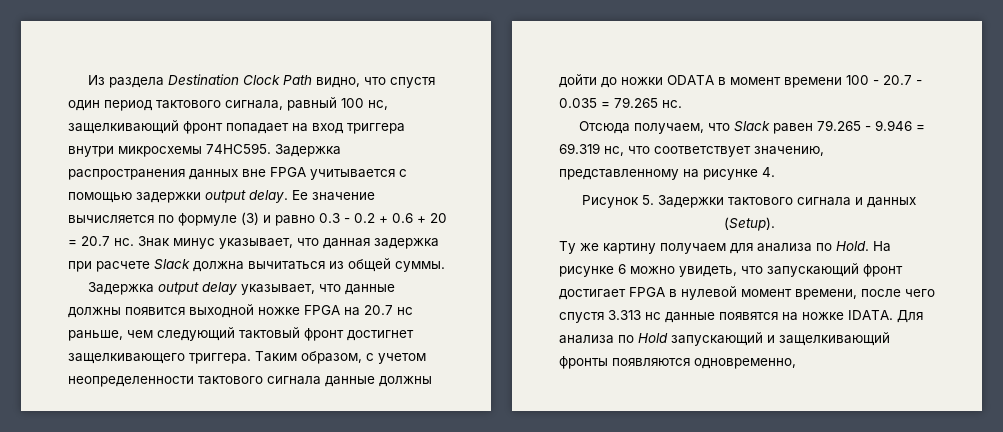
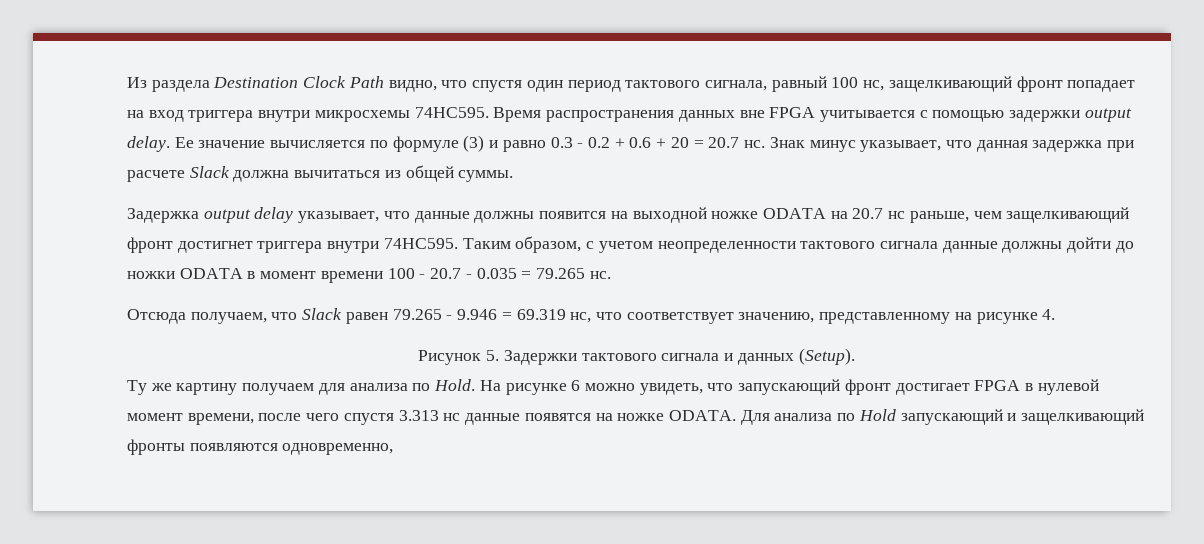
- Задержка распространения данных вне FPGA учитывается c помощью задержки output delay.
+ Время распространения данных вне FPGA учитывается c помощью задержки output delay.
- Задержка output delay указывает, что данные должны появится выходной ножке FPGA на 20.7 нс раньше, чем следующий тактовый фронт достигнет защелкивающего триггера.
+ Задержка output delay указывает, что данные должны появится на выходной ножке ODATA на 20.7 нс раньше, чем защелкивающий фронт достигнет триггера внутри 74HC595.
- На рисунке 6 можно увидеть, что запускающий фронт достигает FPGA в нулевой момент времени, после чего спустя 3.313 нс данные появятся на ножке IDATA.
+ На рисунке 6 можно увидеть, что запускающий фронт достигает FPGA в нулевой момент времени, после чего спустя 3.313 нс данные появятся на ножке ODATA.

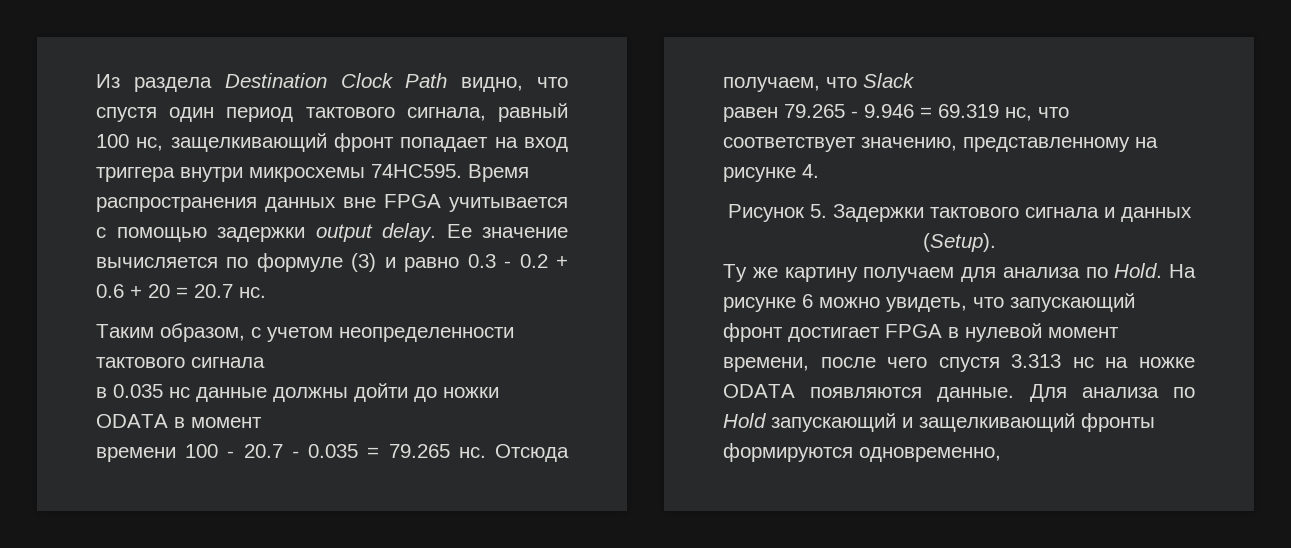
- Ее значение вычисляется по формуле (3) и равно 0.3 - 0.2 + 0.6 + 20 = 20.7 нс. Знак минус указывает, что данная задержка при расчете Slack должна вычитаться из общей суммы.
- Задержка output delay указывает, что данные должны появится на выходной ножке ODATA на 20.7 нс раньше, чем защелкивающий фронт достигнет триггера внутри 74HC595. Таким образом, с учетом неопределенности тактового сигнала данные должны дойти до ножки ODATA в момент времени 100 - 20.7 - 0.035 = 79.265 нс.
- Отсюда получаем, что Slack равен 79.265 - 9.946 = 69.319 нс, что соответствует значению, представленному на рисунке 4.
+ Ее значение вычисляется по формуле (3) и равно 0.3 - 0.2 + 0.6 + 20 = 20.7 нс.
+ Таким образом, с учетом неопределенности тактового сигнала
+ в 0.035 нс данные должны дойти до ножки ODATA в момент
+ времени 100 - 20.7 - 0.035 = 79.265 нс. Отсюда получаем, что Slack
+ равен 79.265 - 9.946 = 69.319 нс, что соответствует значению, представленному на рисунке 4.
- На рисунке 6 можно увидеть, что запускающий фронт достигает FPGA в нулевой момент времени, после чего спустя 3.313 нс данные появятся на ножке ODATA.
+ На рисунке 6 можно увидеть, что запускающий фронт достигает FPGA в нулевой момент времени, после чего спустя 3.313 нс на ножке ODATA появляются данные.
- Для анализа по Hold запускающий и защелкивающий фронты появляются одновременно,
+ Для анализа по Hold запускающий и защелкивающий фронты формируются одновременно,

